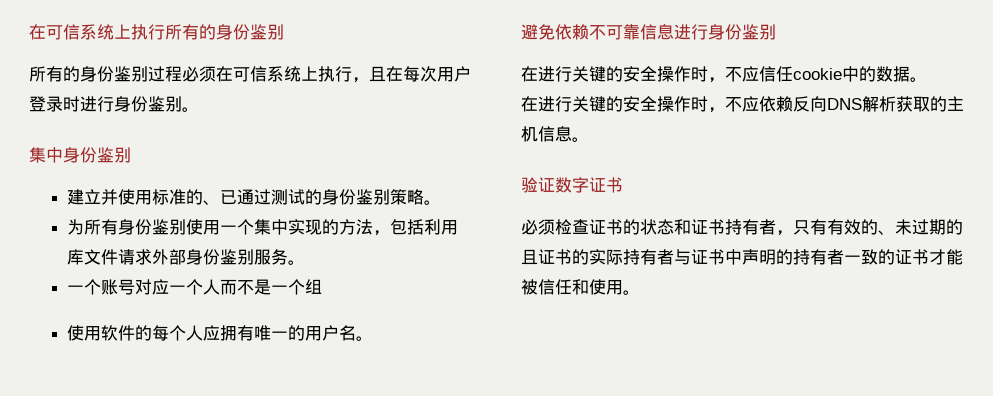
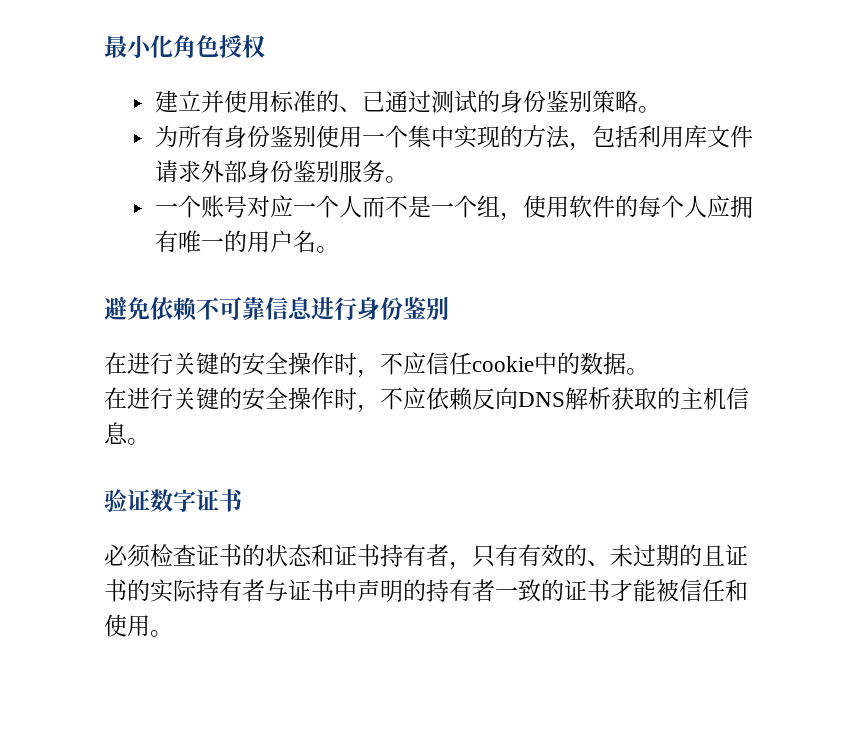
- 在可信系统上执行所有的身份鉴别
- 所有的身份鉴别过程必须在可信系统上执行，且在每次用户登录时进行身份鉴别。
- 集中身份鉴别
+ 最小化角色授权
- 一个账号对应一个人而不是一个组
- 使用软件的每个人应拥有唯一的用户名。
+ 一个账号对应一个人而不是一个组，使用软件的每个人应拥有唯一的用户名。

